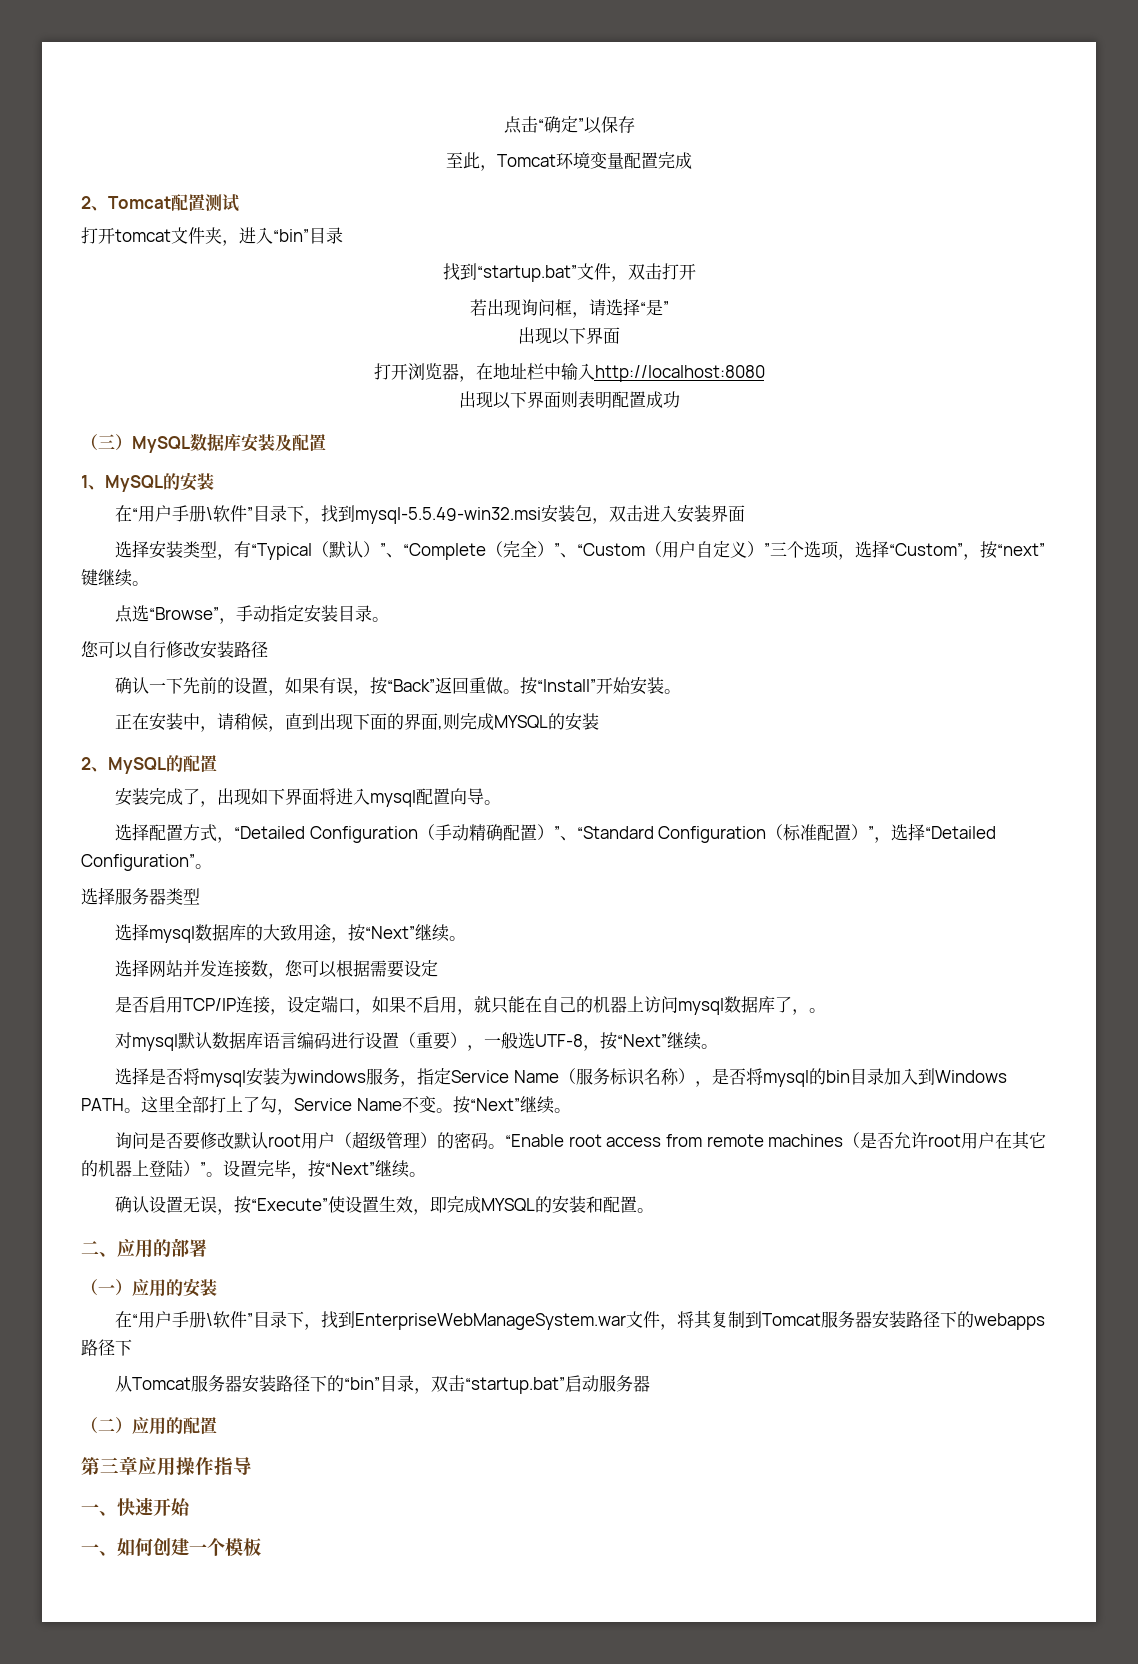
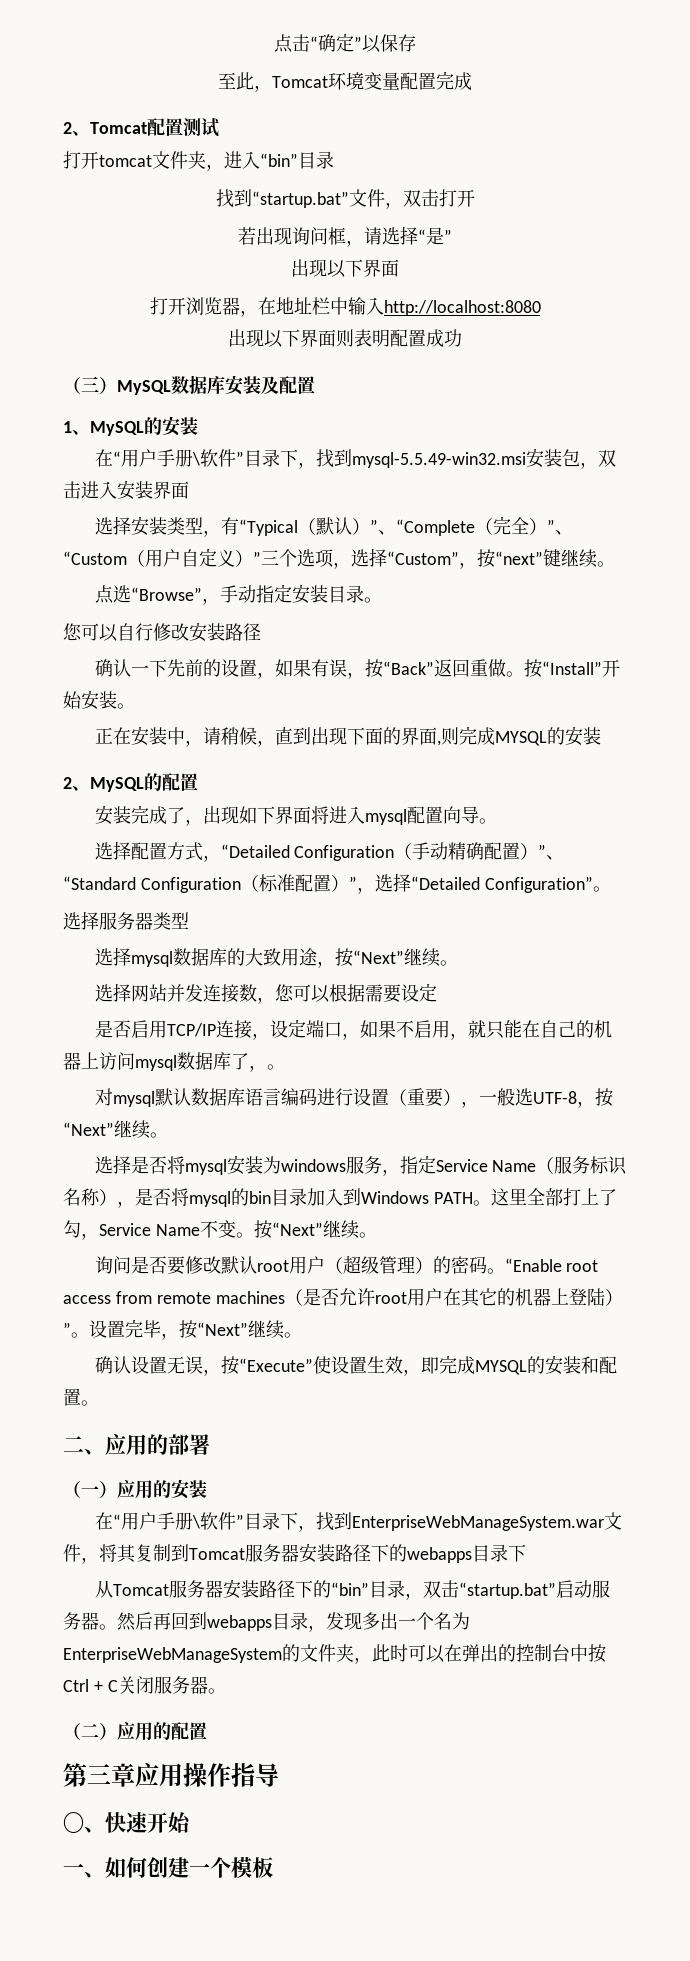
- 在“用户手册\软件”目录下，找到EnterpriseWebManageSystem.war文件，将其复制到Tomcat服务器安装路径下的webapps路径下
+ 在“用户手册\软件”目录下，找到EnterpriseWebManageSystem.war文件，将其复制到Tomcat服务器安装路径下的webapps目录下
- 从Tomcat服务器安装路径下的“bin”目录，双击“startup.bat”启动服务器
+ 从Tomcat服务器安装路径下的“bin”目录，双击“startup.bat”启动服务器。然后再回到webapps目录，发现多出一个名为EnterpriseWebManageSystem的文件夹，此时可以在弹出的控制台中按Ctrl + C关闭服务器。
- 一、快速开始
+ 〇、快速开始

